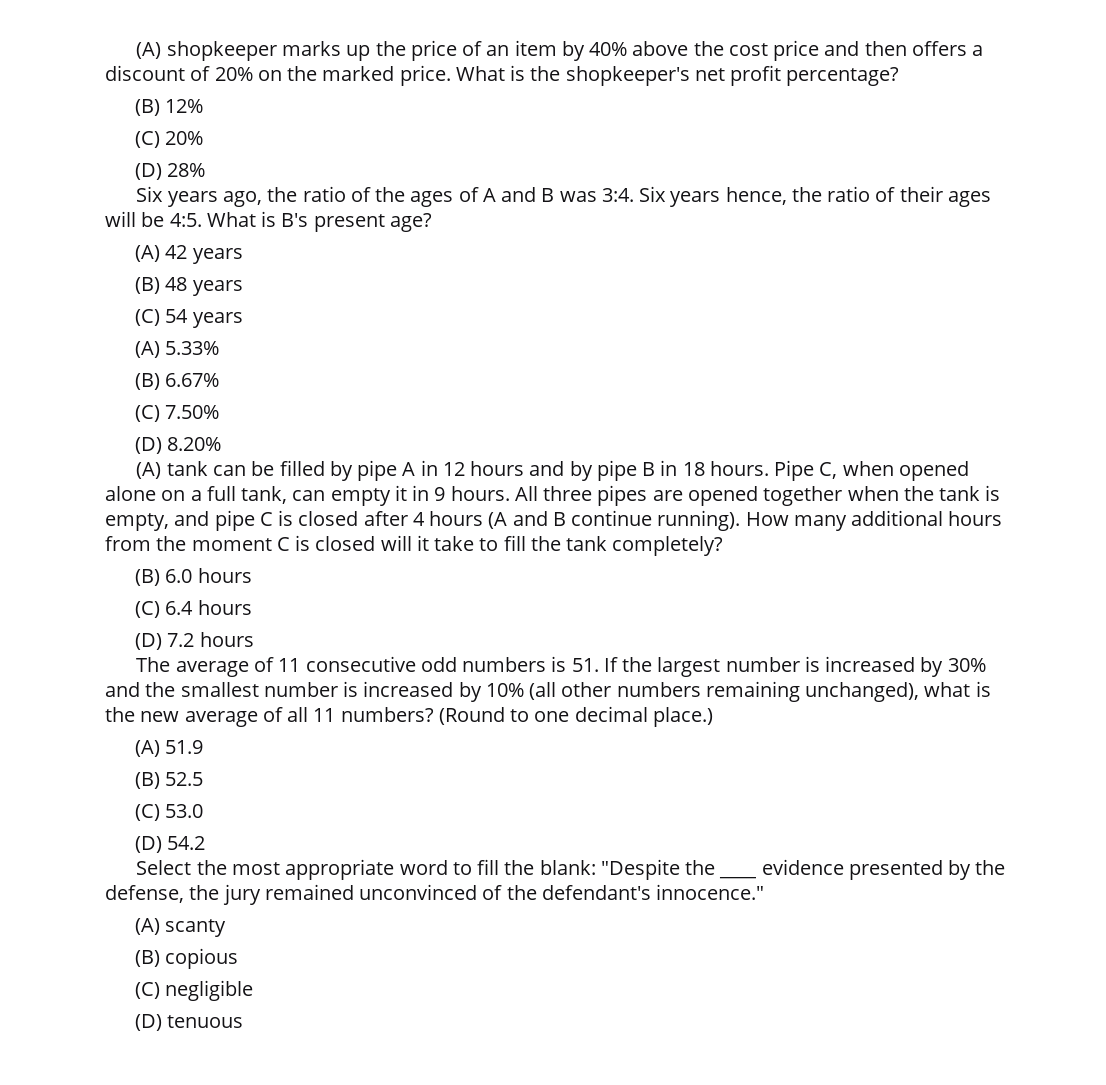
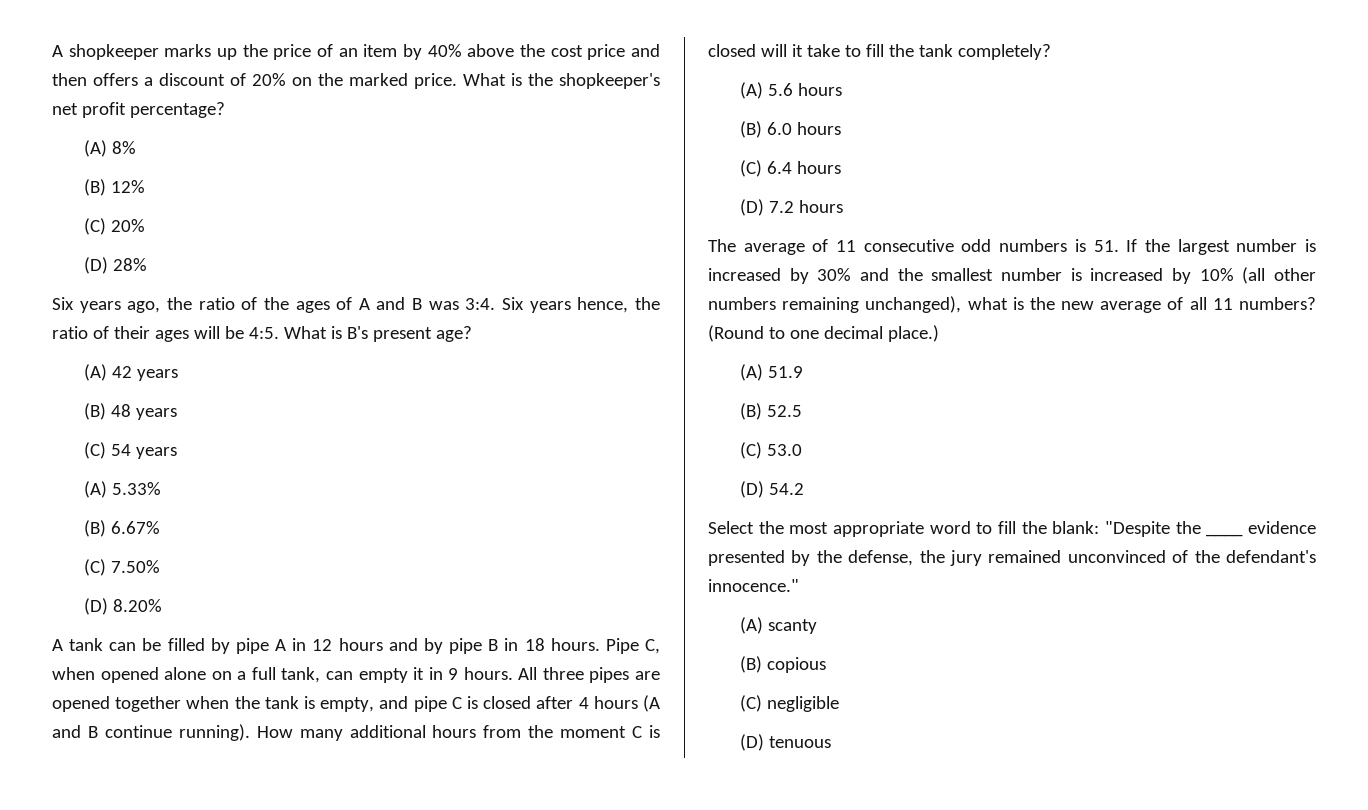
- (A) shopkeeper marks up the price of an item by 40% above the cost price and then offers a discount of 20% on the marked price.
+ A shopkeeper marks up the price of an item by 40% above the cost price and then offers a discount of 20% on the marked price.
+ (A) 8%
- (A) tank can be filled by pipe A in 12 hours and by pipe B in 18 hours.
+ A tank can be filled by pipe A in 12 hours and by pipe B in 18 hours.
+ (A) 5.6 hours

